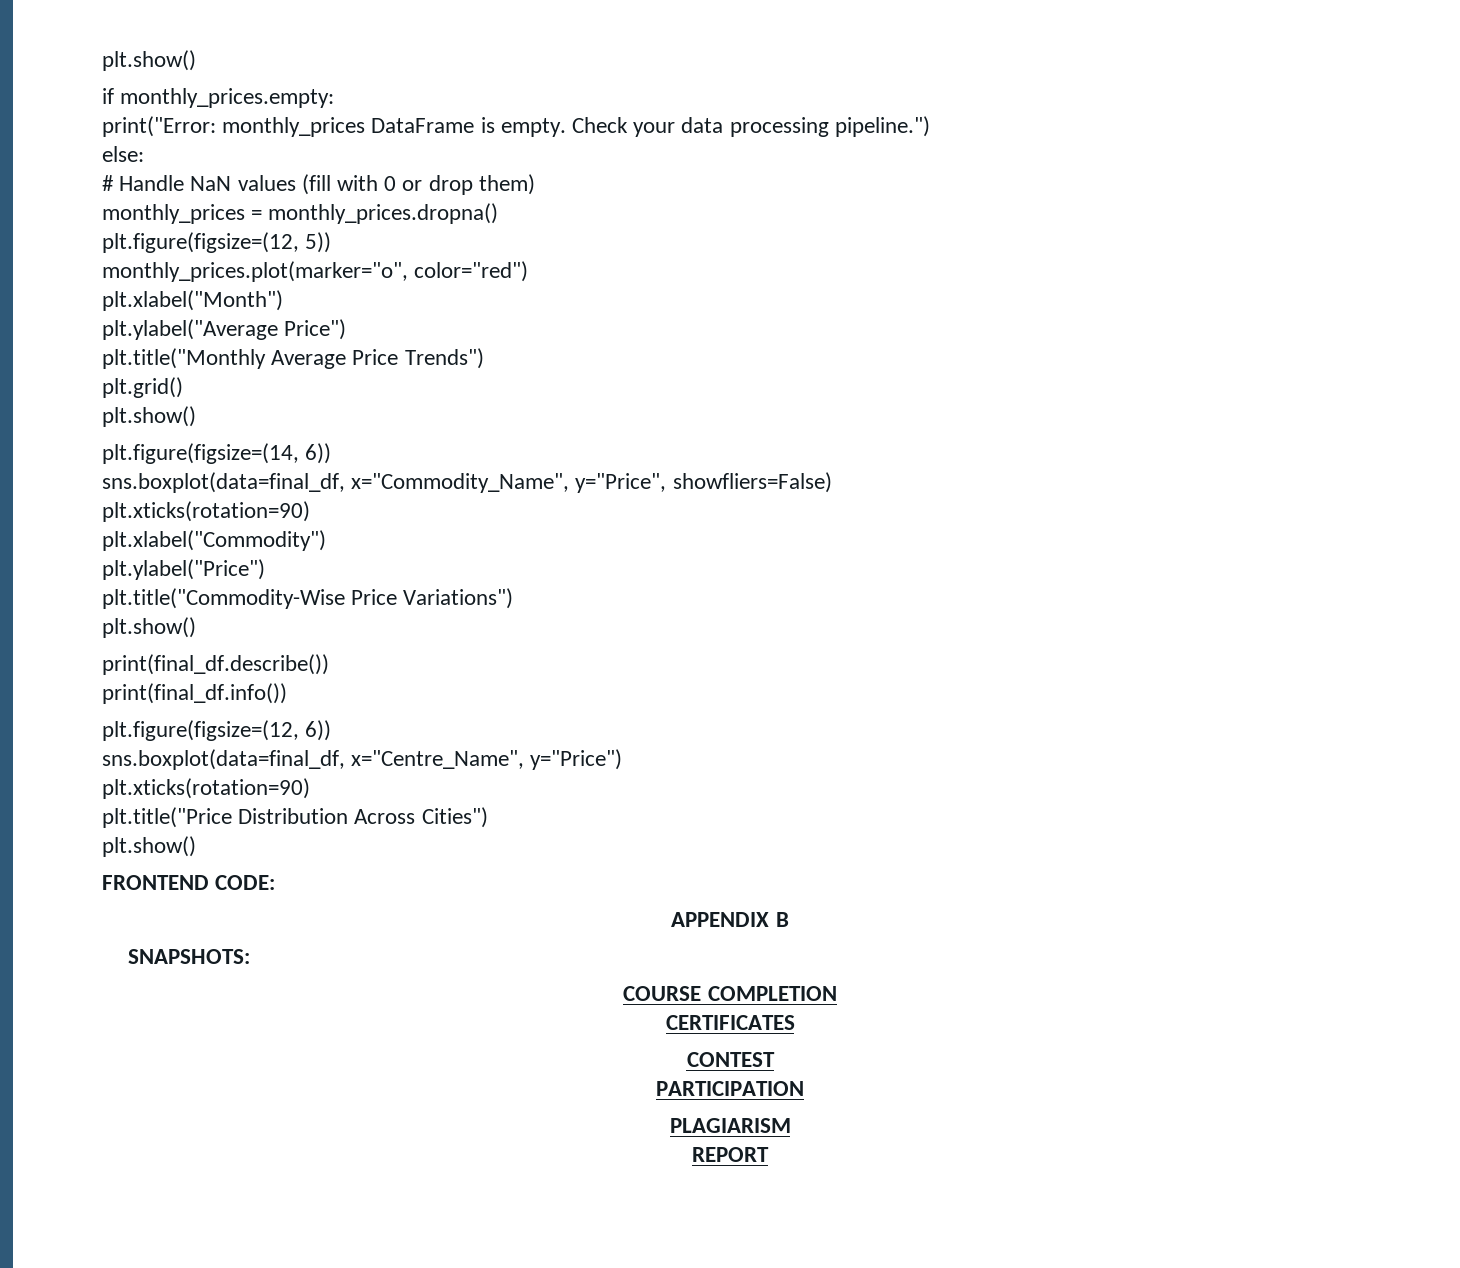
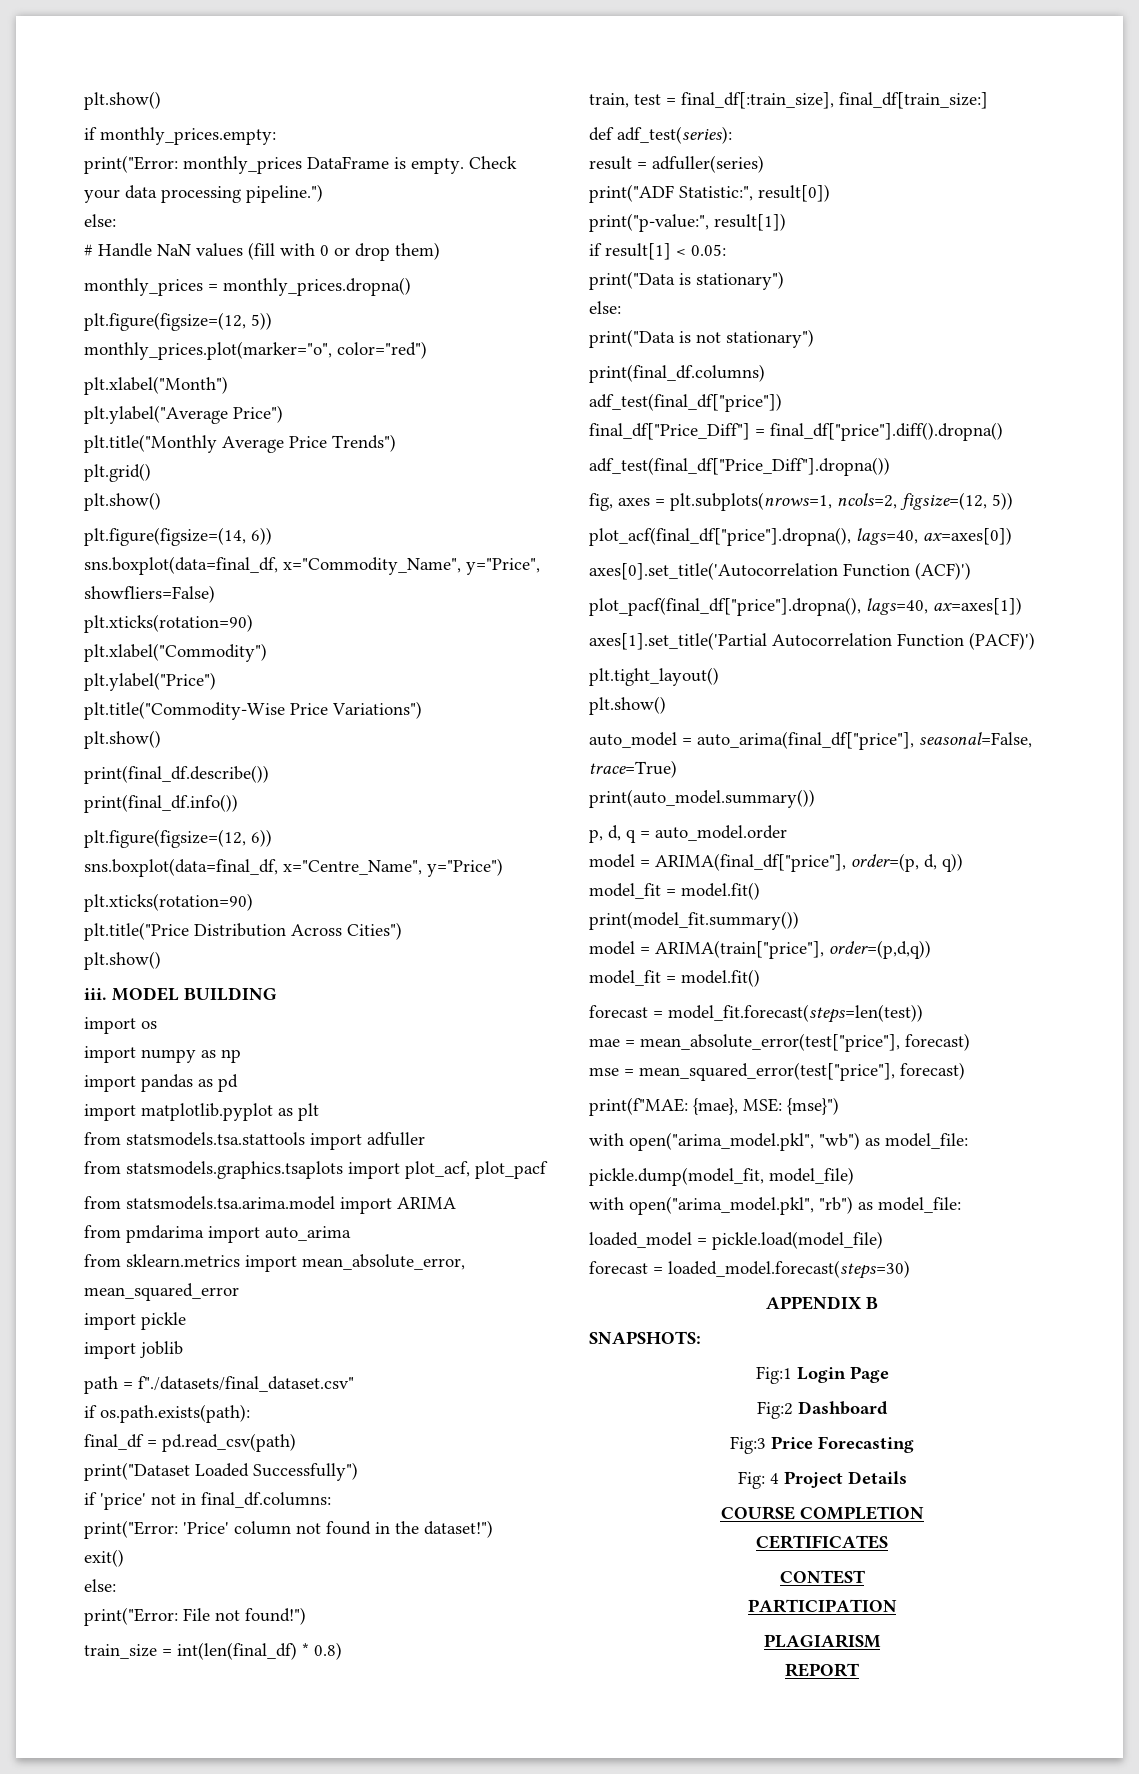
- FRONTEND CODE:
+ iii. MODEL BUILDING
+ import os
+ import numpy as np
+ import pandas as pd
+ import matplotlib.pyplot as plt
+ from statsmodels.tsa.stattools import adfuller
+ from statsmodels.graphics.tsaplots import plot_acf, plot_pacf
+ from statsmodels.tsa.arima.model import ARIMA
+ from pmdarima import auto_arima
+ from sklearn.metrics import mean_absolute_error, mean_squared_error
+ import pickle
+ import joblib
+ path = f"./datasets/final_dataset.csv"
+ if os.path.exists(path):
+ final_df = pd.read_csv(path)
+ print("Dataset Loaded Successfully")
+ if 'price' not in final_df.columns:
+ print("Error: 'Price' column not found in the dataset!")
+ exit()
+ else:
+ print("Error: File not found!")
+ train_size = int(len(final_df) * 0.8)
+ train, test = final_df[:train_size], final_df[train_size:]
+ def adf_test(series):
+ result = adfuller(series)
+ print("ADF Statistic:", result[0])
+ print("p-value:", result[1])
+ if result[1] < 0.05:
+ print("Data is stationary")
+ else:
+ print("Data is not stationary")
+ print(final_df.columns)
+ adf_test(final_df["price"])
+ final_df["Price_Diff"] = final_df["price"].diff().dropna()
+ adf_test(final_df["Price_Diff"].dropna())
+ fig, axes = plt.subplots(nrows=1, ncols=2, figsize=(12, 5))
+ plot_acf(final_df["price"].dropna(), lags=40, ax=axes[0])
+ axes[0].set_title('Autocorrelation Function (ACF)')
+ plot_pacf(final_df["price"].dropna(), lags=40, ax=axes[1])
+ axes[1].set_title('Partial Autocorrelation Function (PACF)')
+ plt.tight_layout()
+ plt.show()
+ auto_model = auto_arima(final_df["price"], seasonal=False, trace=True)
+ print(auto_model.summary())
+ p, d, q = auto_model.order
+ model = ARIMA(final_df["price"], order=(p, d, q))
+ model_fit = model.fit()
+ print(model_fit.summary())
+ model = ARIMA(train["price"], order=(p,d,q))
+ model_fit = model.fit()
+ forecast = model_fit.forecast(steps=len(test))
+ mae = mean_absolute_error(test["price"], forecast)
+ mse = mean_squared_error(test["price"], forecast)
+ print(f"MAE: {mae}, MSE: {mse}")
+ with open("arima_model.pkl", "wb") as model_file:
+ pickle.dump(model_fit, model_file)
+ with open("arima_model.pkl", "rb") as model_file:
+ loaded_model = pickle.load(model_file)
+ forecast = loaded_model.forecast(steps=30)
  APPENDIX B
  SNAPSHOTS:
+ Fig:1 Login Page
+ Fig:2 Dashboard
+ Fig:3 Price Forecasting
+ Fig: 4 Project Details

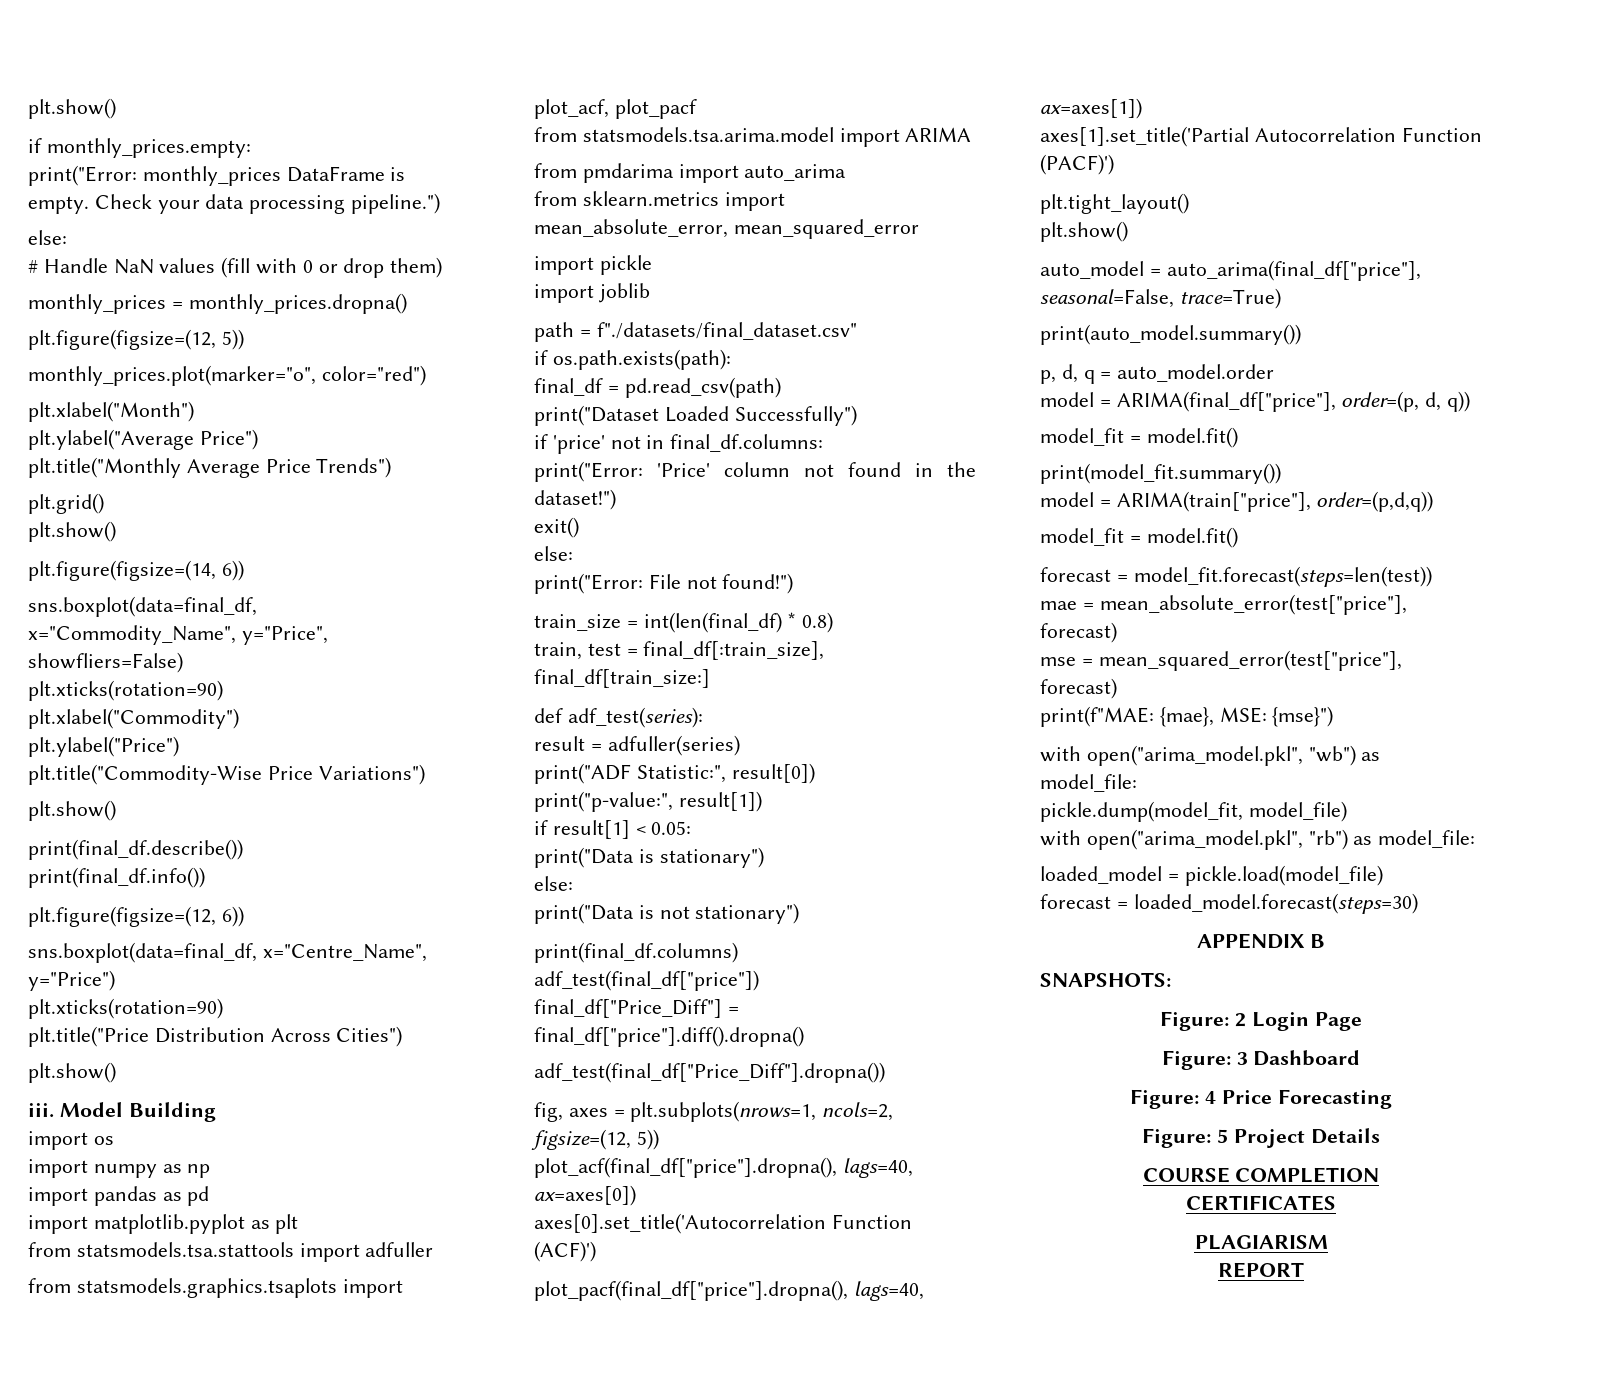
- MODEL BUILDING
+ Model Building
- Fig:1 Login Page
+ Figure: 2 Login Page
- Fig:2 Dashboard
+ Figure: 3 Dashboard
- Fig:3 Price Forecasting
+ Figure: 4 Price Forecasting
- Fig: 4 Project Details
+ Figure: 5 Project Details
- CONTEST
- PARTICIPATION

